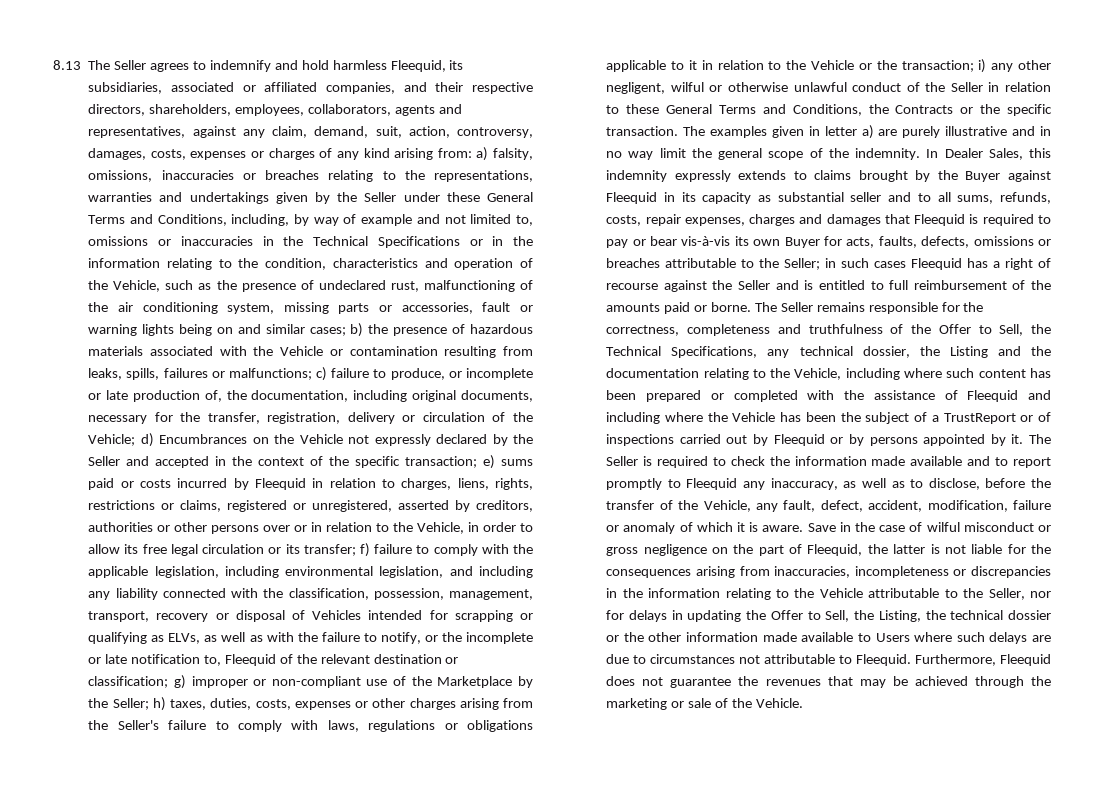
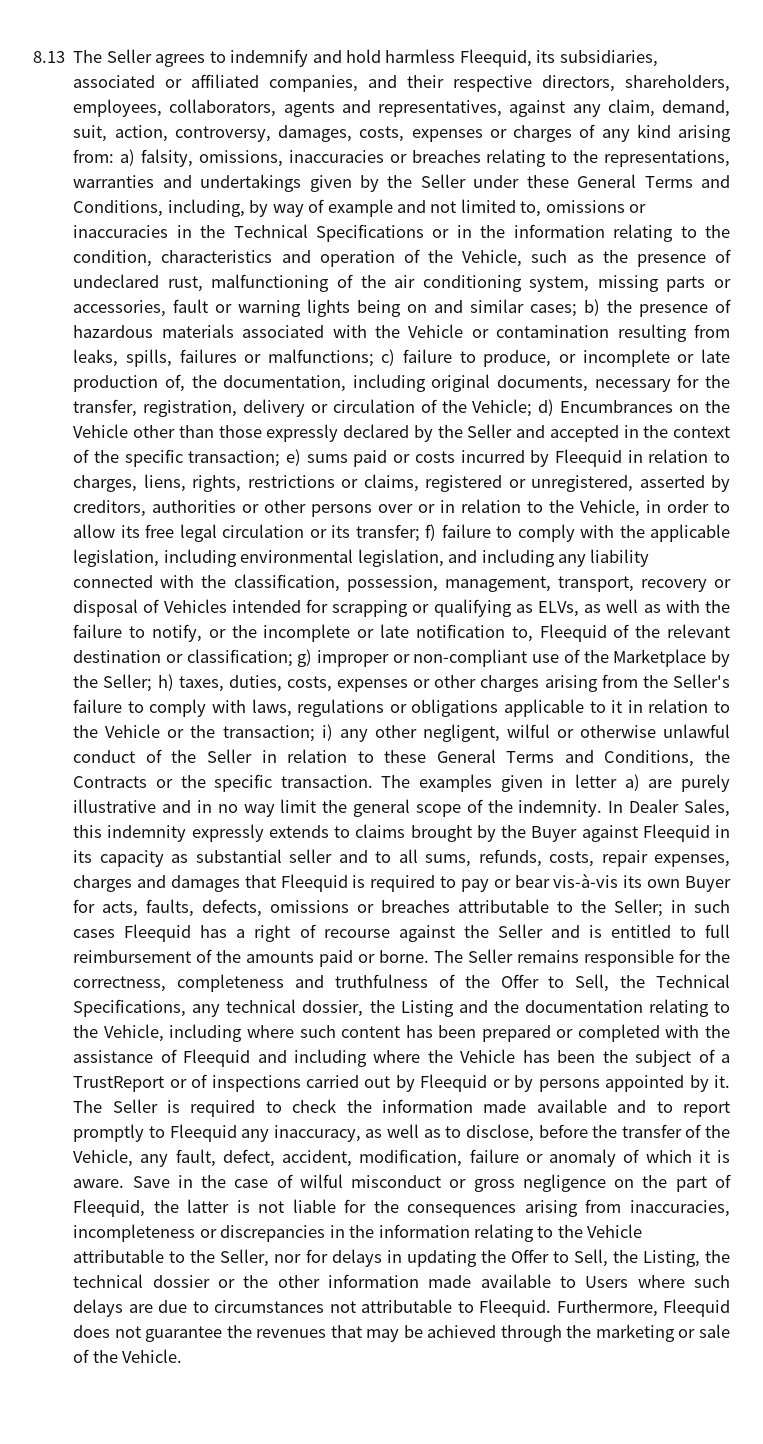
- d) Encumbrances on the Vehicle not expressly declared by the Seller and accepted in the context of the specific transaction;
+ d) Encumbrances on the Vehicle other than those expressly declared by the Seller and accepted in the context of the specific transaction;

